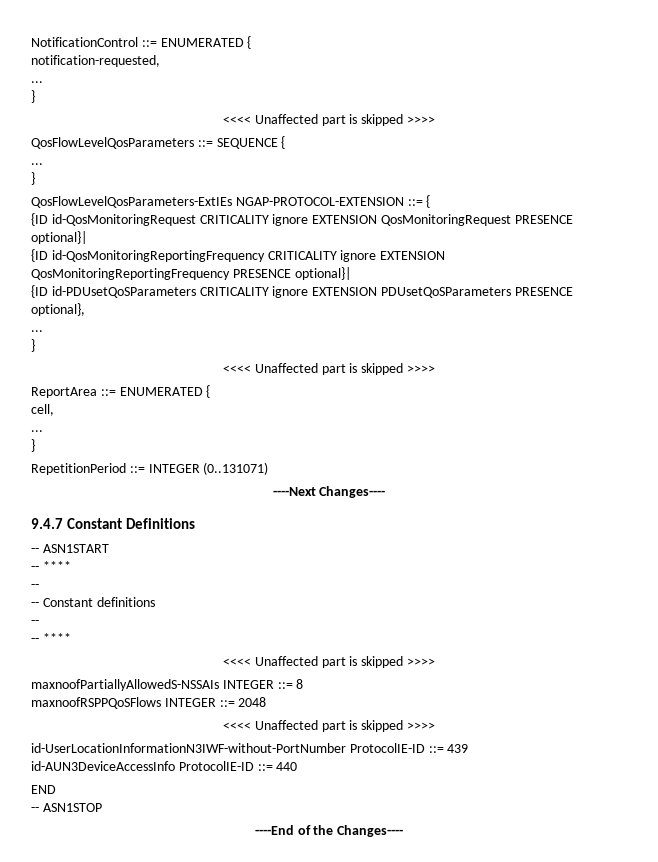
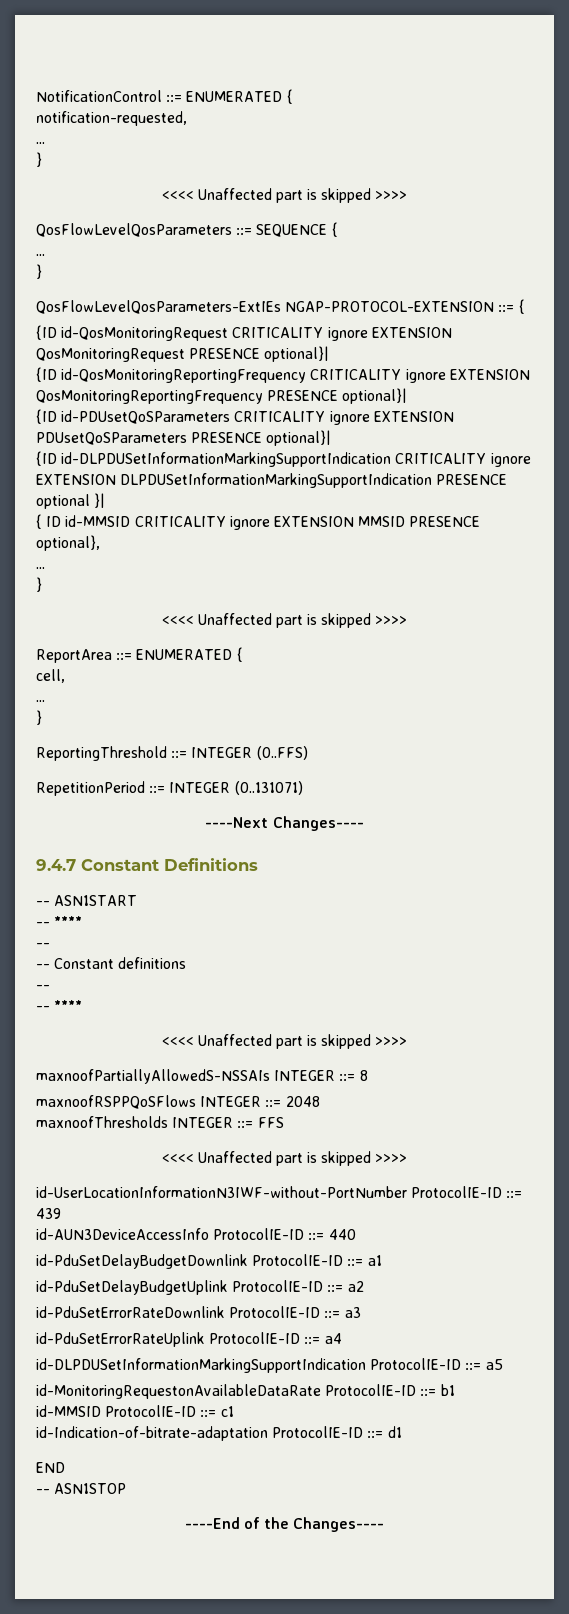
- {ID id-PDUsetQoSParameters CRITICALITY ignore EXTENSION PDUsetQoSParameters PRESENCE optional},
+ {ID id-PDUsetQoSParameters CRITICALITY ignore EXTENSION PDUsetQoSParameters PRESENCE optional}|
+ {ID id-DLPDUSetInformationMarkingSupportIndication CRITICALITY ignore EXTENSION DLPDUSetInformationMarkingSupportIndication PRESENCE optional }|
+ { ID id-MMSID CRITICALITY ignore EXTENSION MMSID PRESENCE optional},
+ ReportingThreshold ::= INTEGER (0..FFS)
+ maxnoofThresholds INTEGER ::= FFS
+ id-PduSetDelayBudgetDownlink ProtocolIE-ID ::= a1
+ id-PduSetDelayBudgetUplink ProtocolIE-ID ::= a2
+ id-PduSetErrorRateDownlink ProtocolIE-ID ::= a3
+ id-PduSetErrorRateUplink ProtocolIE-ID ::= a4
+ id-DLPDUSetInformationMarkingSupportIndication ProtocolIE-ID ::= a5
+ id-MonitoringRequestonAvailableDataRate ProtocolIE-ID ::= b1
+ id-MMSID ProtocolIE-ID ::= c1
+ id-Indication-of-bitrate-adaptation ProtocolIE-ID ::= d1

